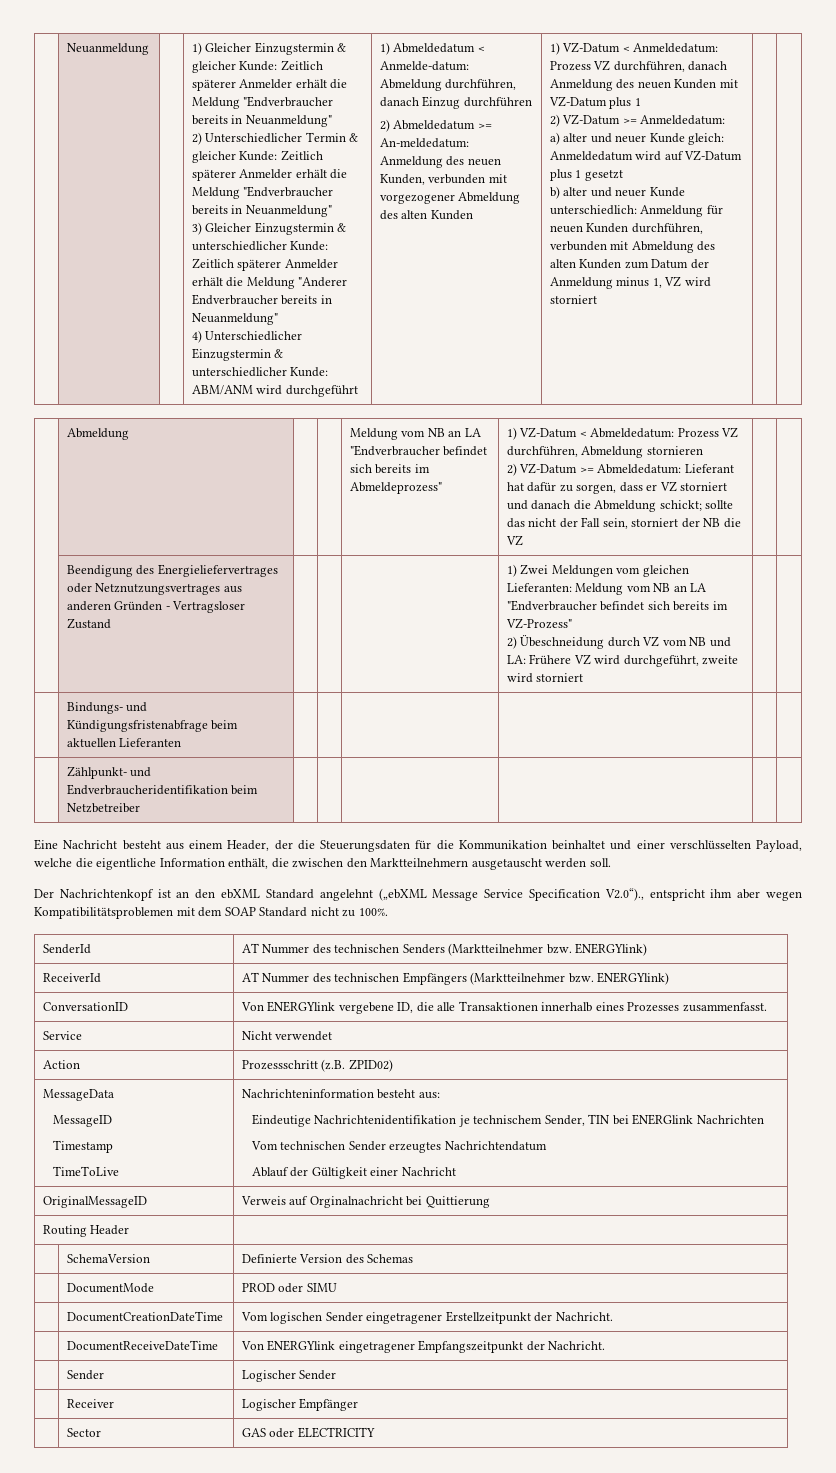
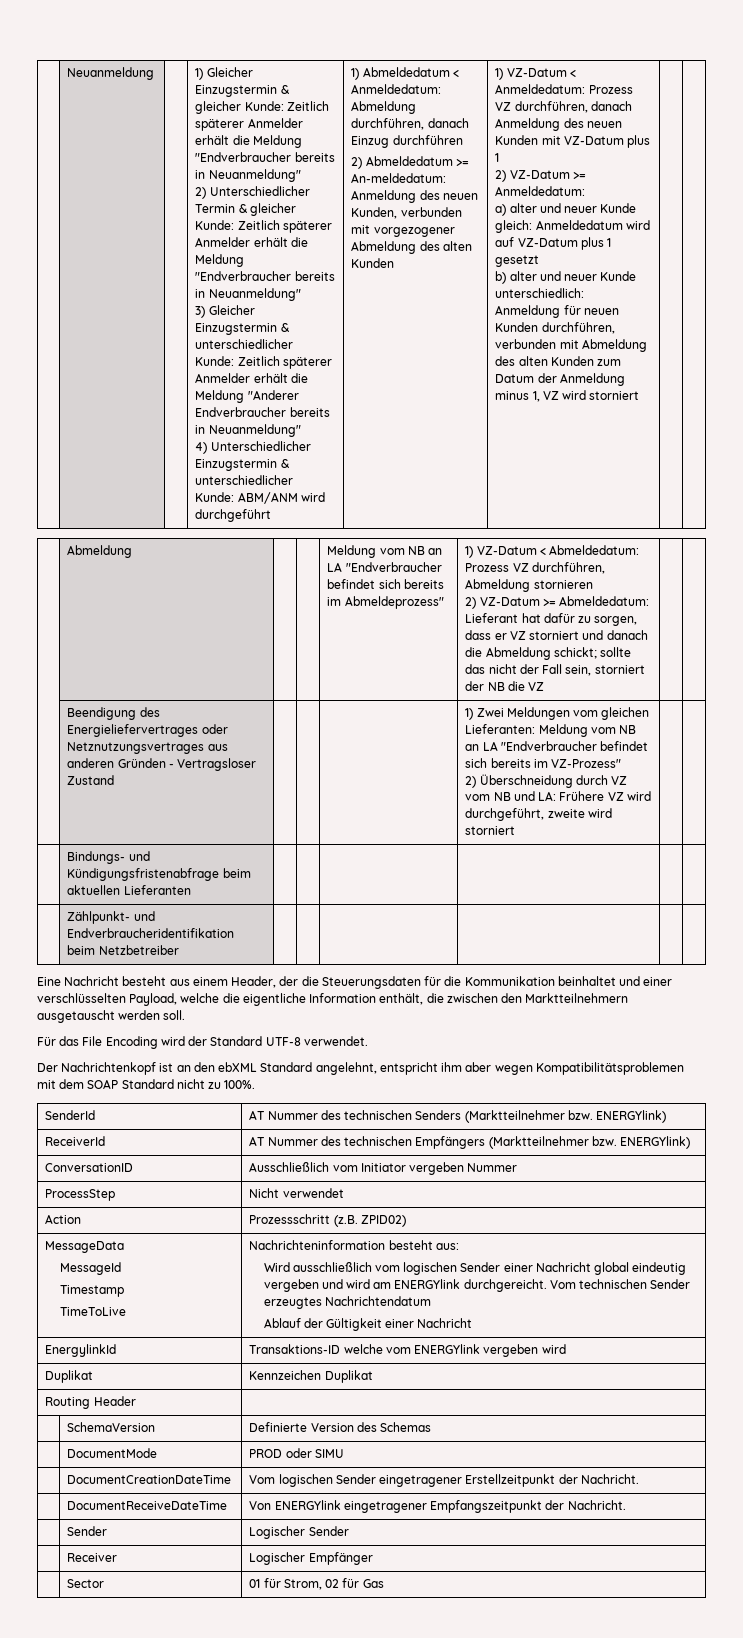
- 1) Abmeldedatum < Anmelde-datum: Abmeldung durchführen, danach Einzug durchführen
+ 1) Abmeldedatum < Anmeldedatum: Abmeldung durchführen, danach Einzug durchführen
- 2) Übeschneidung durch VZ vom NB und LA: Frühere VZ wird durchgeführt, zweite wird storniert
+ 2) Überschneidung durch VZ vom NB und LA: Frühere VZ wird durchgeführt, zweite wird storniert
+ Für das File Encoding wird der Standard UTF-8 verwendet.
- Der Nachrichtenkopf ist an den ebXML Standard angelehnt („ebXML Message Service Specification V2.0“)., entspricht ihm aber wegen Kompatibilitätsproblemen mit dem SOAP Standard nicht zu 100%.
+ Der Nachrichtenkopf ist an den ebXML Standard angelehnt, entspricht ihm aber wegen Kompatibilitätsproblemen mit dem SOAP Standard nicht zu 100%.
- ConversationID | Von ENERGYlink vergebene ID, die alle Transaktionen innerhalb eines Prozesses zusammenfasst.
- Service | Nicht verwendet
+ ConversationID | Ausschließlich vom Initiator vergeben Nummer
+ ProcessStep | Nicht verwendet
  MessageData
- MessageID
+ MessageId
  Timestamp
  TimeToLive | Nachrichteninformation besteht aus:
- Eindeutige Nachrichtenidentifikation je technischem Sender, TIN bei ENERGlink Nachrichten
- Vom technischen Sender erzeugtes Nachrichtendatum
+ Wird ausschließlich vom logischen Sender einer Nachricht global eindeutig vergeben und wird am ENERGYlink durchgereicht. Vom technischen Sender erzeugtes Nachrichtendatum
- OriginalMessageID | Verweis auf Orginalnachricht bei Quittierung
+ EnergylinkId | Transaktions-ID welche vom ENERGYlink vergeben wird
+ Duplikat | Kennzeichen Duplikat
- | Sector | GAS oder ELECTRICITY
+ | Sector | 01 für Strom, 02 für Gas

